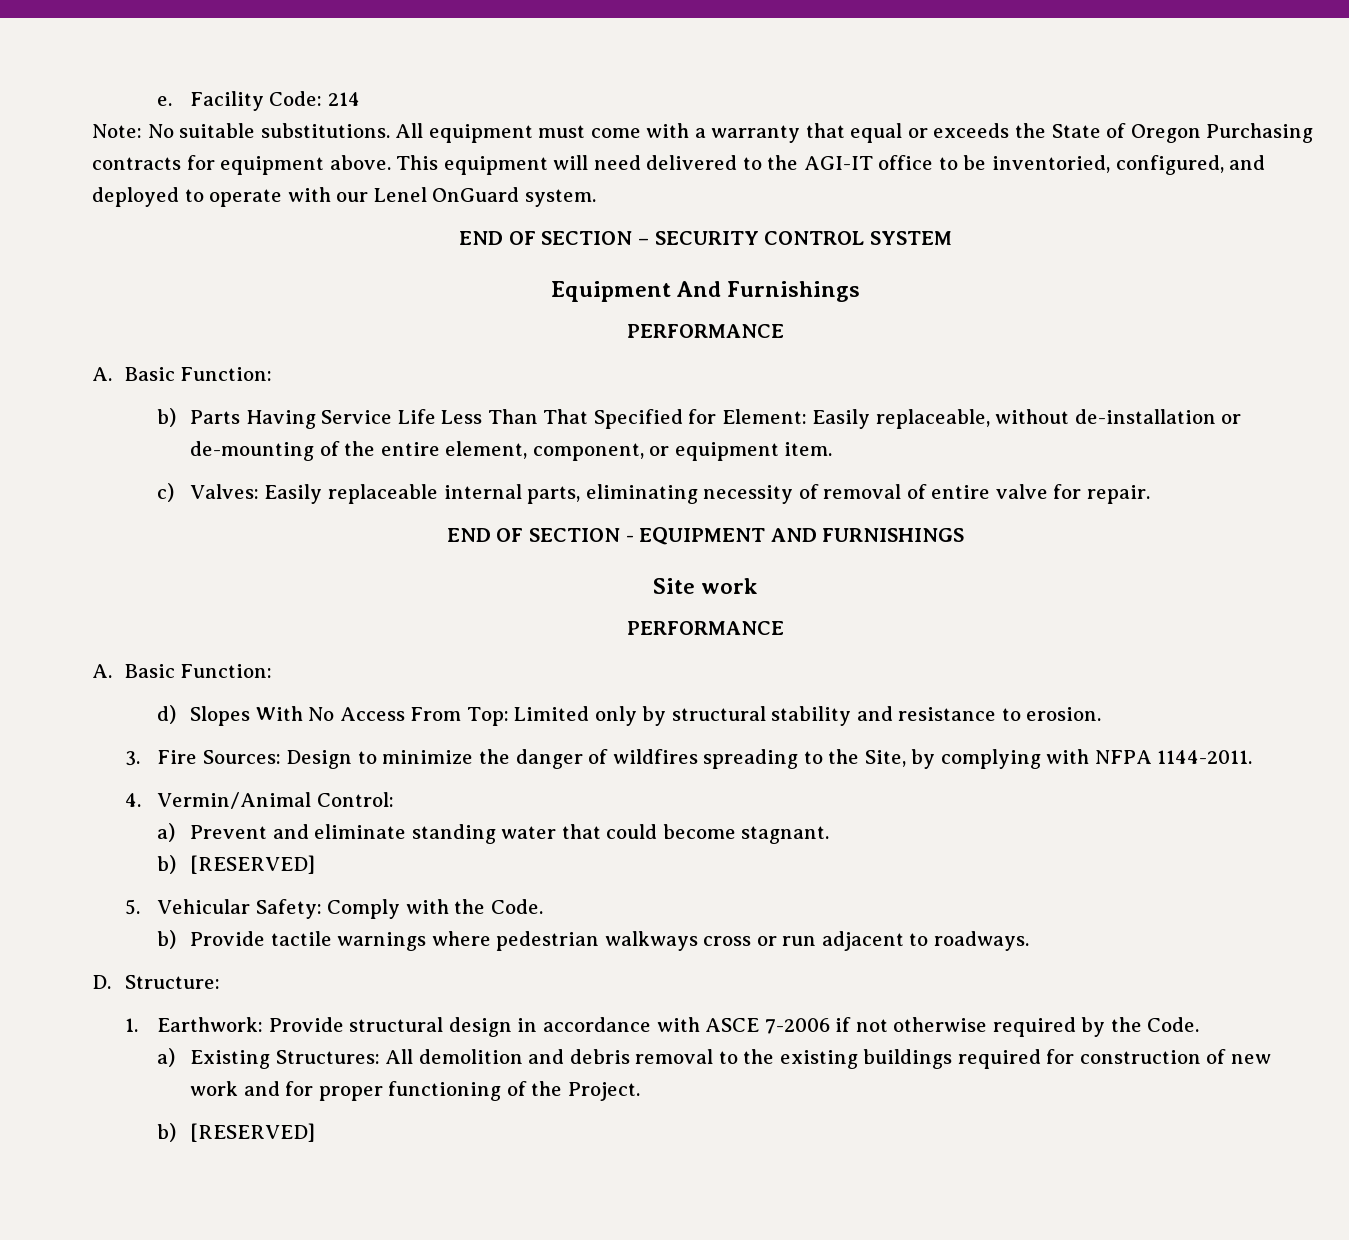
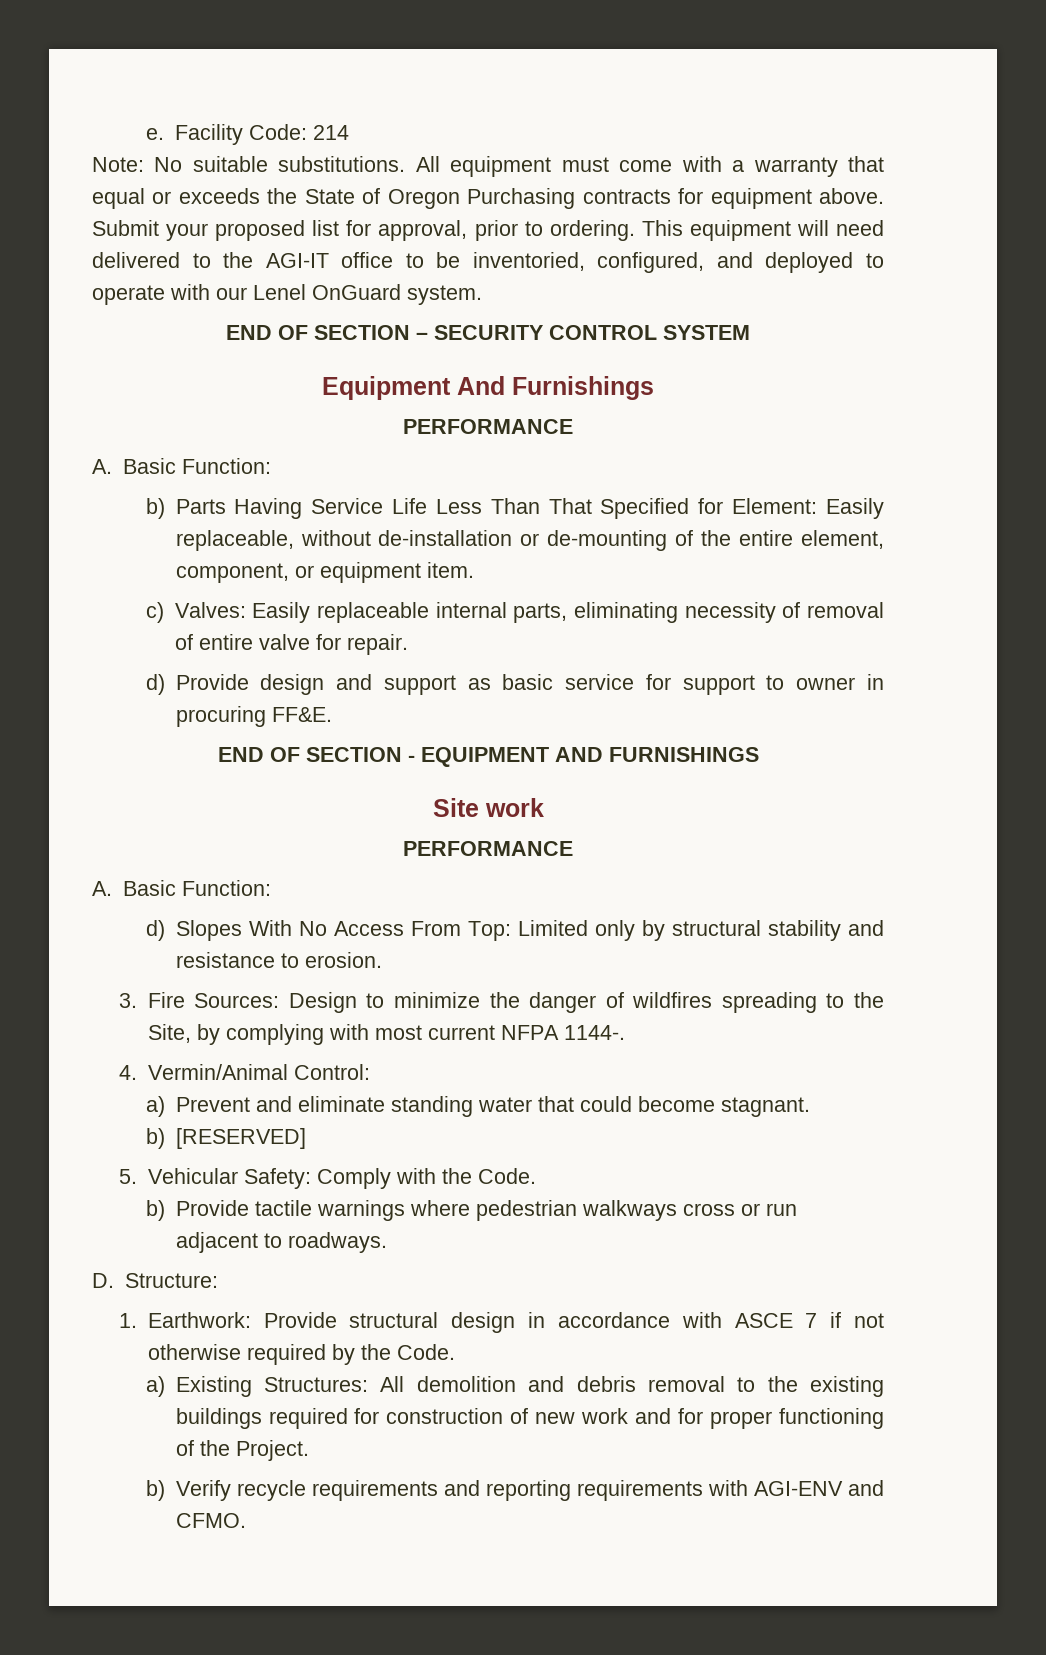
+ Submit your proposed list for approval, prior to ordering.
+ d) Provide design and support as basic service for support to owner in procuring FF&E.
- 3. Fire Sources: Design to minimize the danger of wildfires spreading to the Site, by complying with NFPA 1144-2011.
+ 3. Fire Sources: Design to minimize the danger of wildfires spreading to the Site, by complying with most current NFPA 1144-.
- 1. Earthwork: Provide structural design in accordance with ASCE 7-2006 if not otherwise required by the Code.
+ 1. Earthwork: Provide structural design in accordance with ASCE 7 if not otherwise required by the Code.
  a) Existing Structures: All demolition and debris removal to the existing buildings required for construction of new work and for proper functioning of the Project.
- b) [RESERVED]
+ b) Verify recycle requirements and reporting requirements with AGI-ENV and CFMO.

